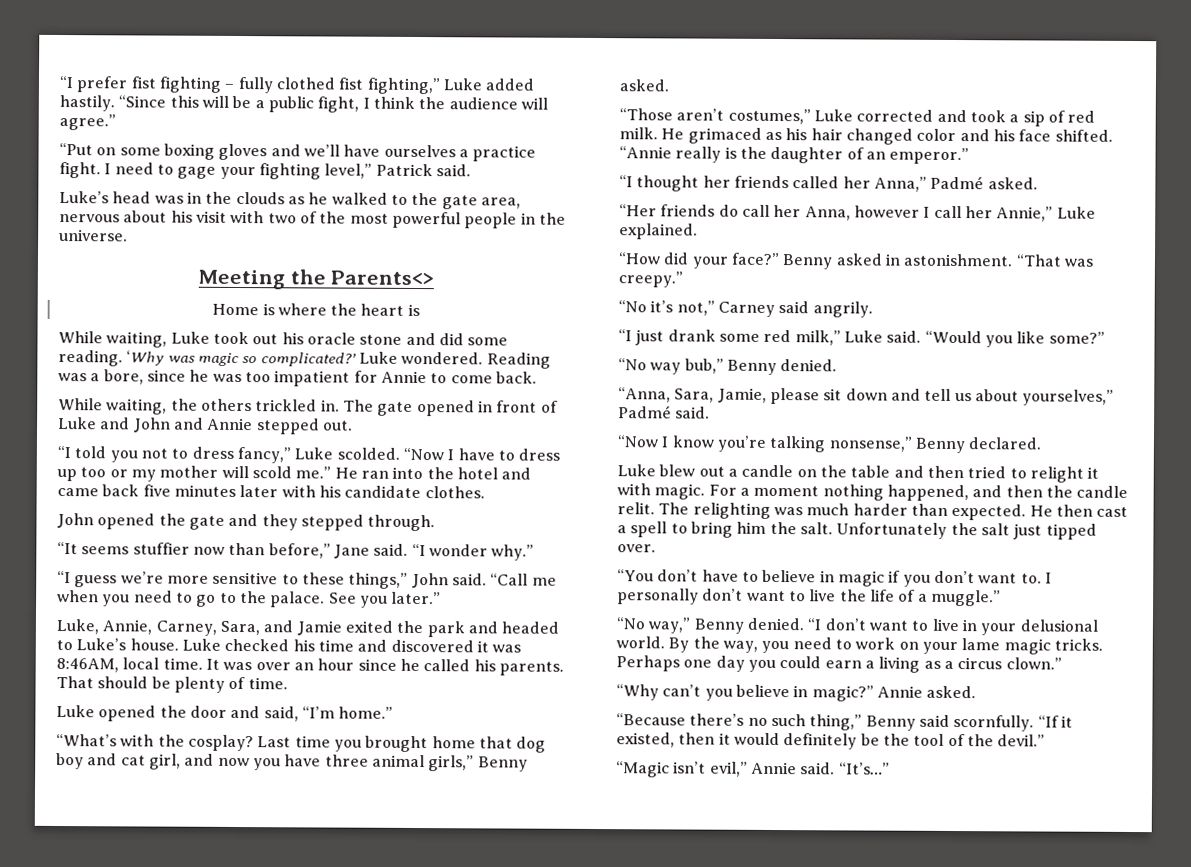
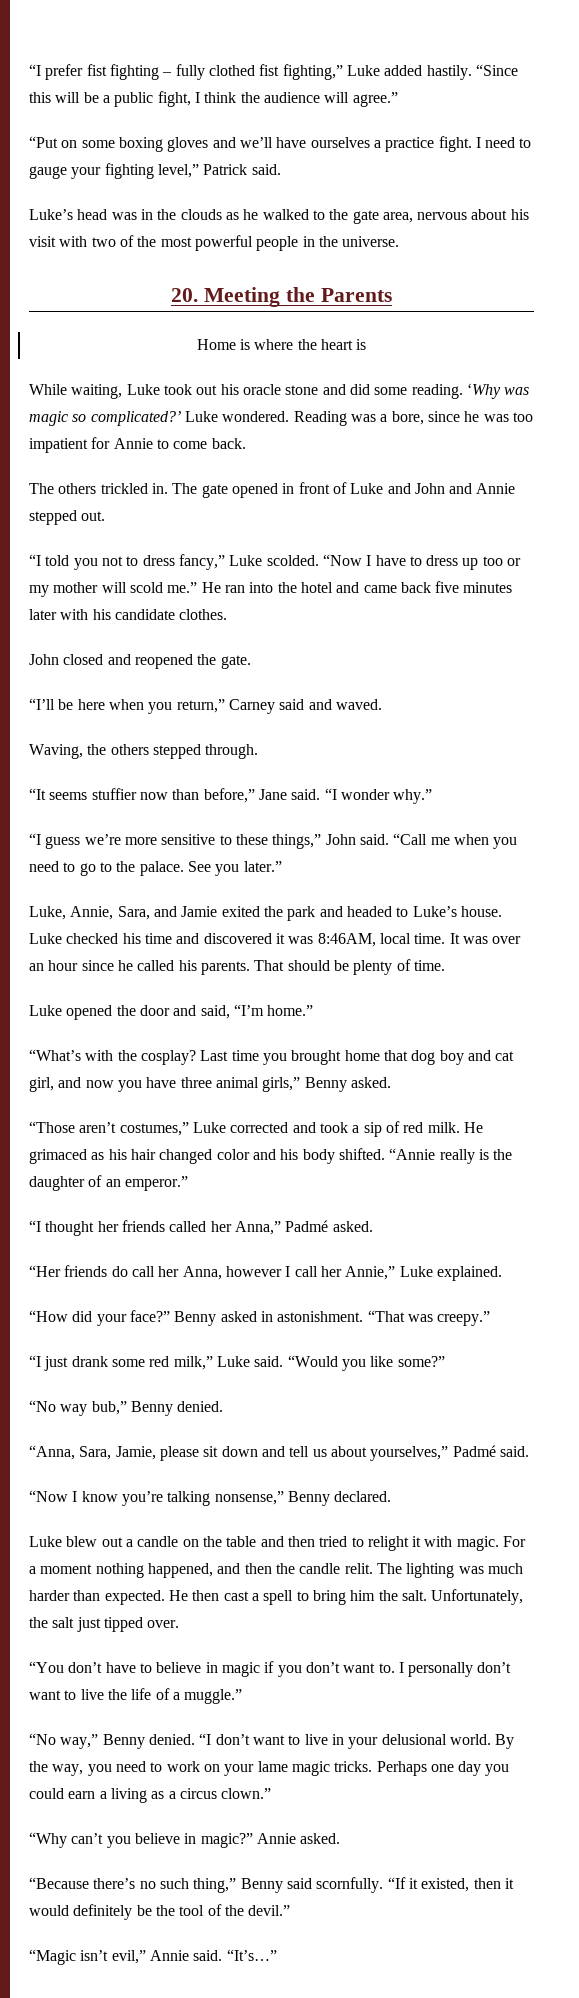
- I need to gage your fighting level,” Patrick said.
+ I need to gauge your fighting level,” Patrick said.
- Meeting the Parents<>
+ 20. Meeting the Parents
- While waiting, the others trickled in.
+ The others trickled in.
- John opened the gate and they stepped through.
+ John closed and reopened the gate.
+ “I’ll be here when you return,” Carney said and waved.
+ Waving, the others stepped through.
- Luke, Annie, Carney, Sara, and Jamie exited the park and headed to Luke’s house.
+ Luke, Annie, Sara, and Jamie exited the park and headed to Luke’s house.
- He grimaced as his hair changed color and his face shifted.
+ He grimaced as his hair changed color and his body shifted.
- “No it’s not,” Carney said angrily.
- The relighting was much harder than expected.
+ The lighting was much harder than expected.
- Unfortunately the salt just tipped over.
+ Unfortunately, the salt just tipped over.

